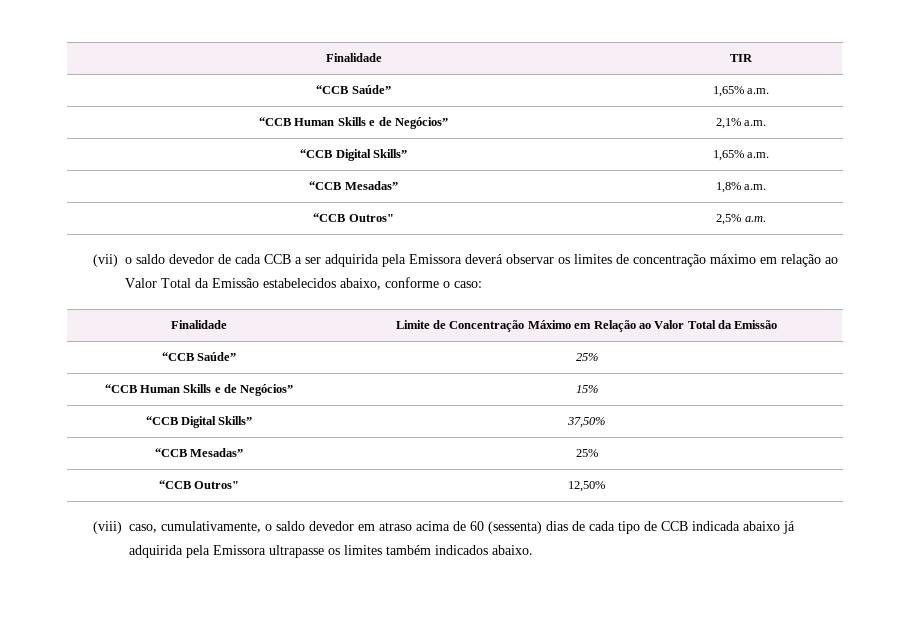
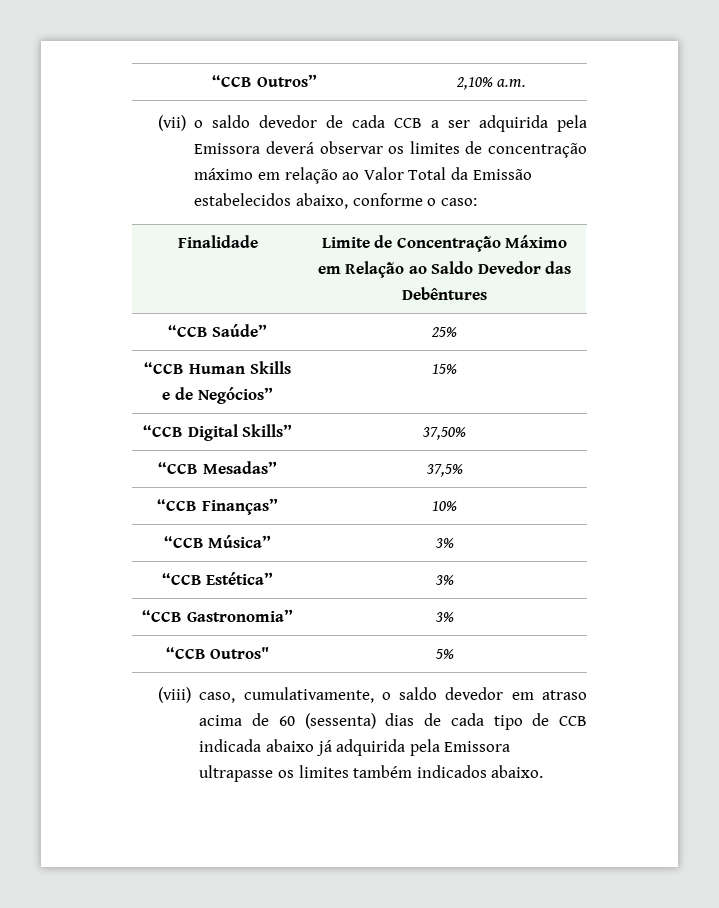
- Finalidade | TIR
- “CCB Saúde” | 1,65% a.m.
- “CCB Human Skills e de Negócios” | 2,1% a.m.
- “CCB Digital Skills” | 1,65% a.m.
- “CCB Mesadas” | 1,8% a.m.
- “CCB Outros" | 2,5% a.m.
+ “CCB Outros” | 2,10% a.m.
- Finalidade | Limite de Concentração Máximo em Relação ao Valor Total da Emissão
+ Finalidade | Limite de Concentração Máximo em Relação ao Saldo Devedor das Debêntures
- “CCB Mesadas” | 25%
- “CCB Outros" | 12,50%
+ “CCB Mesadas” | 37,5%
+ “CCB Finanças” | 10%
+ “CCB Música” | 3%
+ “CCB Estética” | 3%
+ “CCB Gastronomia” | 3%
+ “CCB Outros" | 5%

